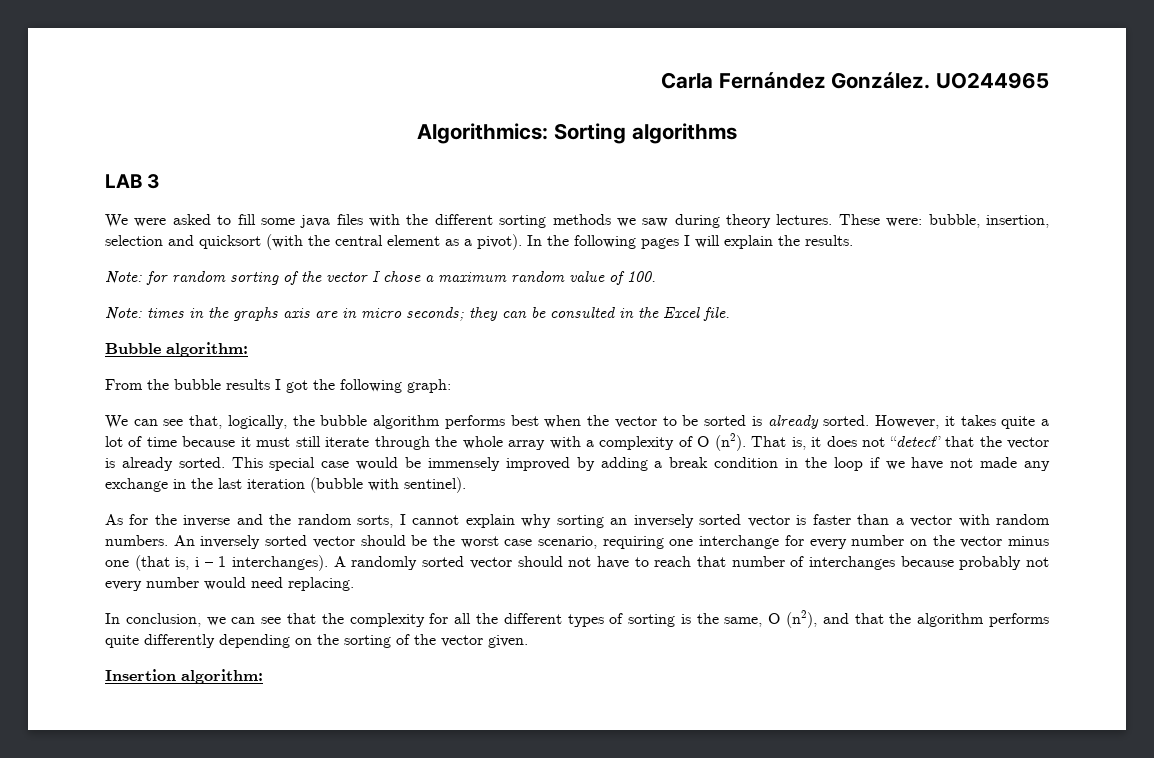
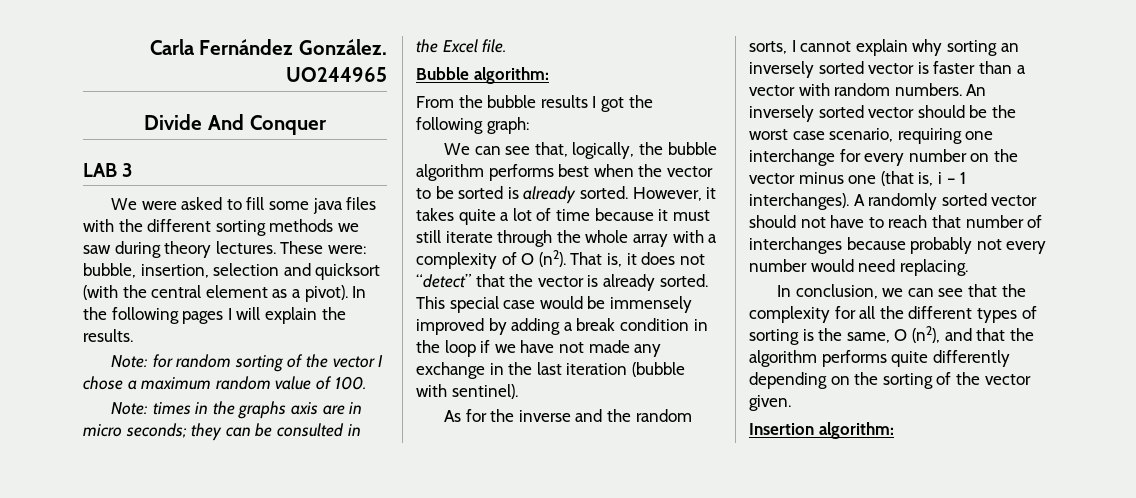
- Algorithmics: Sorting algorithms
+ Divide And Conquer

